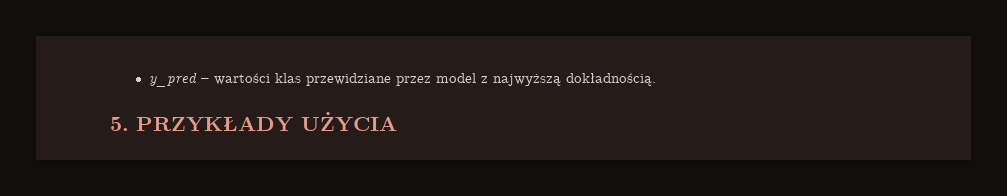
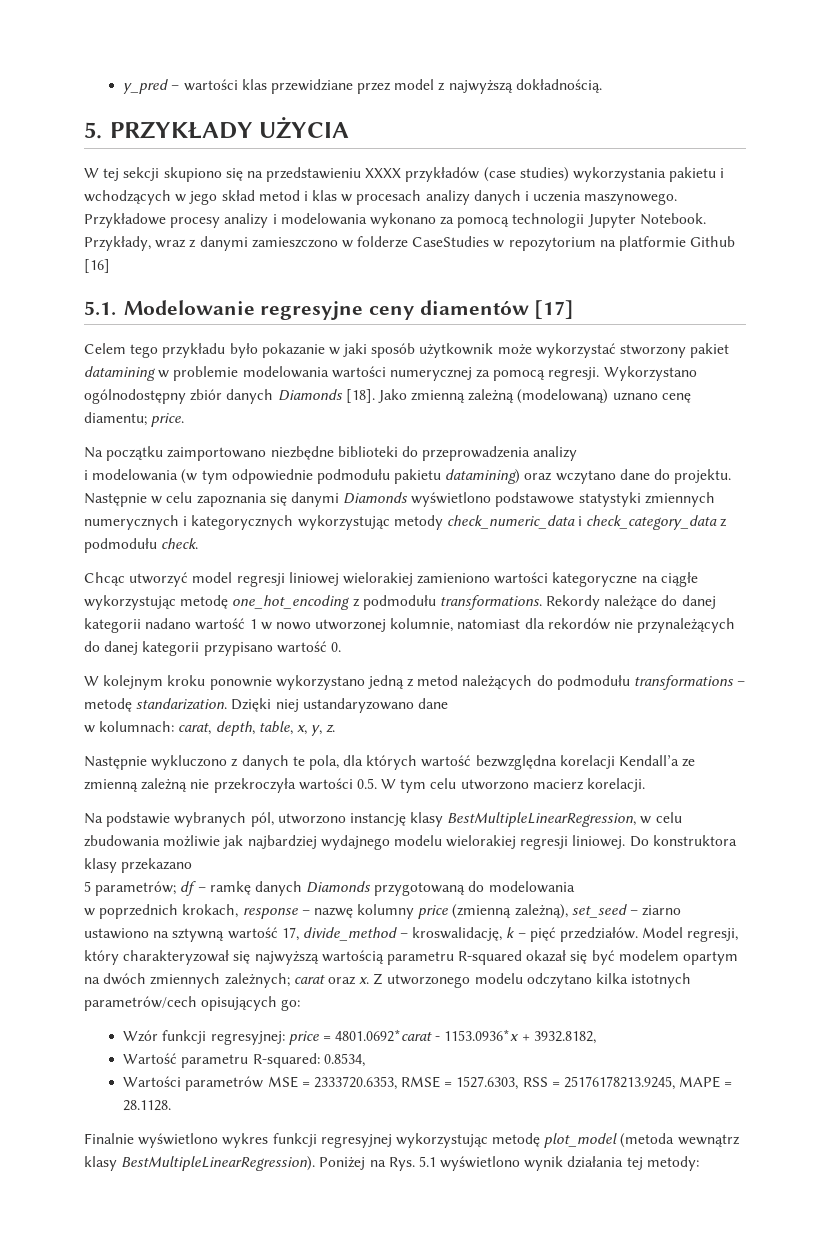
+ W tej sekcji skupiono się na przedstawieniu XXXX przykładów (case studies) wykorzystania pakietu i wchodzących w jego skład metod i klas w procesach analizy danych i uczenia maszynowego. Przykładowe procesy analizy i modelowania wykonano za pomocą technologii Jupyter Notebook. Przykłady, wraz z danymi zamieszczono w folderze CaseStudies w repozytorium na platformie Github [16]
+ 5.1. Modelowanie regresyjne ceny diamentów [17]
+ Celem tego przykładu było pokazanie w jaki sposób użytkownik może wykorzystać stworzony pakiet datamining w problemie modelowania wartości numerycznej za pomocą regresji. Wykorzystano ogólnodostępny zbiór danych Diamonds [18]. Jako zmienną zależną (modelowaną) uznano cenę diamentu; price.
+ Na początku zaimportowano niezbędne biblioteki do przeprowadzenia analizy
+ i modelowania (w tym odpowiednie podmodułu pakietu datamining) oraz wczytano dane do projektu. Następnie w celu zapoznania się danymi Diamonds wyświetlono podstawowe statystyki zmiennych numerycznych i kategorycznych wykorzystując metody check_numeric_data i check_category_data z podmodułu check.
+ Chcąc utworzyć model regresji liniowej wielorakiej zamieniono wartości kategoryczne na ciągłe wykorzystując metodę one_hot_encoding z podmodułu transformations. Rekordy należące do danej kategorii nadano wartość 1 w nowo utworzonej kolumnie, natomiast dla rekordów nie przynależących do danej kategorii przypisano wartość 0.
+ W kolejnym kroku ponownie wykorzystano jedną z metod należących do podmodułu transformations – metodę standarization. Dzięki niej ustandaryzowano dane
+ w kolumnach: carat, depth, table, x, y, z.
+ Następnie wykluczono z danych te pola, dla których wartość bezwzględna korelacji Kendall’a ze zmienną zależną nie przekroczyła wartości 0.5. W tym celu utworzono macierz korelacji.
+ Na podstawie wybranych pól, utworzono instancję klasy BestMultipleLinearRegression, w celu zbudowania możliwie jak najbardziej wydajnego modelu wielorakiej regresji liniowej. Do konstruktora klasy przekazano
+ 5 parametrów; df – ramkę danych Diamonds przygotowaną do modelowania
+ w poprzednich krokach, response – nazwę kolumny price (zmienną zależną), set_seed – ziarno ustawiono na sztywną wartość 17, divide_method – kroswalidację, k – pięć przedziałów. Model regresji, który charakteryzował się najwyższą wartością parametru R-squared okazał się być modelem opartym na dwóch zmiennych zależnych; carat oraz x. Z utworzonego modelu odczytano kilka istotnych parametrów/cech opisujących go:
+ Wzór funkcji regresyjnej: price = 4801.0692*carat - 1153.0936*x + 3932.8182,
+ Wartość parametru R-squared: 0.8534,
+ Wartości parametrów MSE = 2333720.6353, RMSE = 1527.6303, RSS = 25176178213.9245, MAPE = 28.1128.
+ Finalnie wyświetlono wykres funkcji regresyjnej wykorzystując metodę plot_model (metoda wewnątrz klasy BestMultipleLinearRegression). Poniżej na Rys. 5.1 wyświetlono wynik działania tej metody:

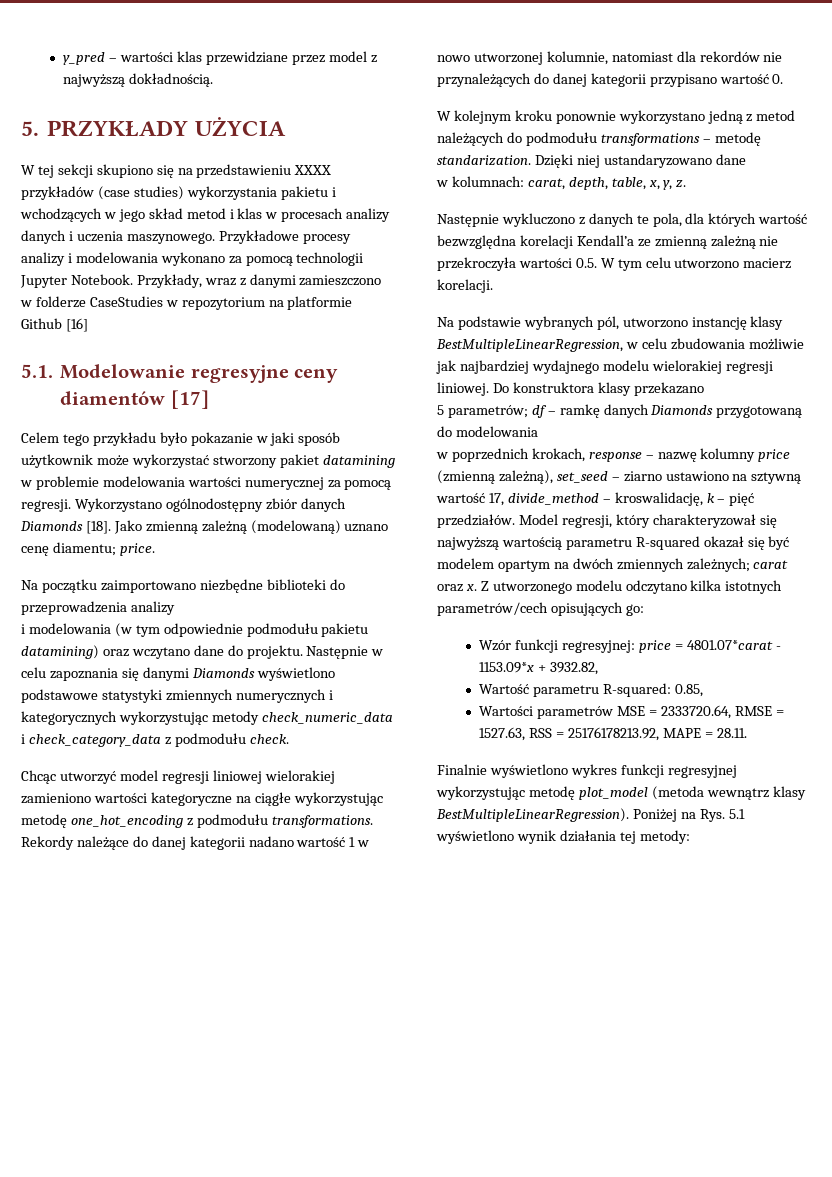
- Wzór funkcji regresyjnej: price = 4801.0692*carat - 1153.0936*x + 3932.8182,
+ Wzór funkcji regresyjnej: price = 4801.07*carat - 1153.09*x + 3932.82,
- Wartość parametru R-squared: 0.8534,
+ Wartość parametru R-squared: 0.85,
- Wartości parametrów MSE = 2333720.6353, RMSE = 1527.6303, RSS = 25176178213.9245, MAPE = 28.1128.
+ Wartości parametrów MSE = 2333720.64, RMSE = 1527.63, RSS = 25176178213.92, MAPE = 28.11.

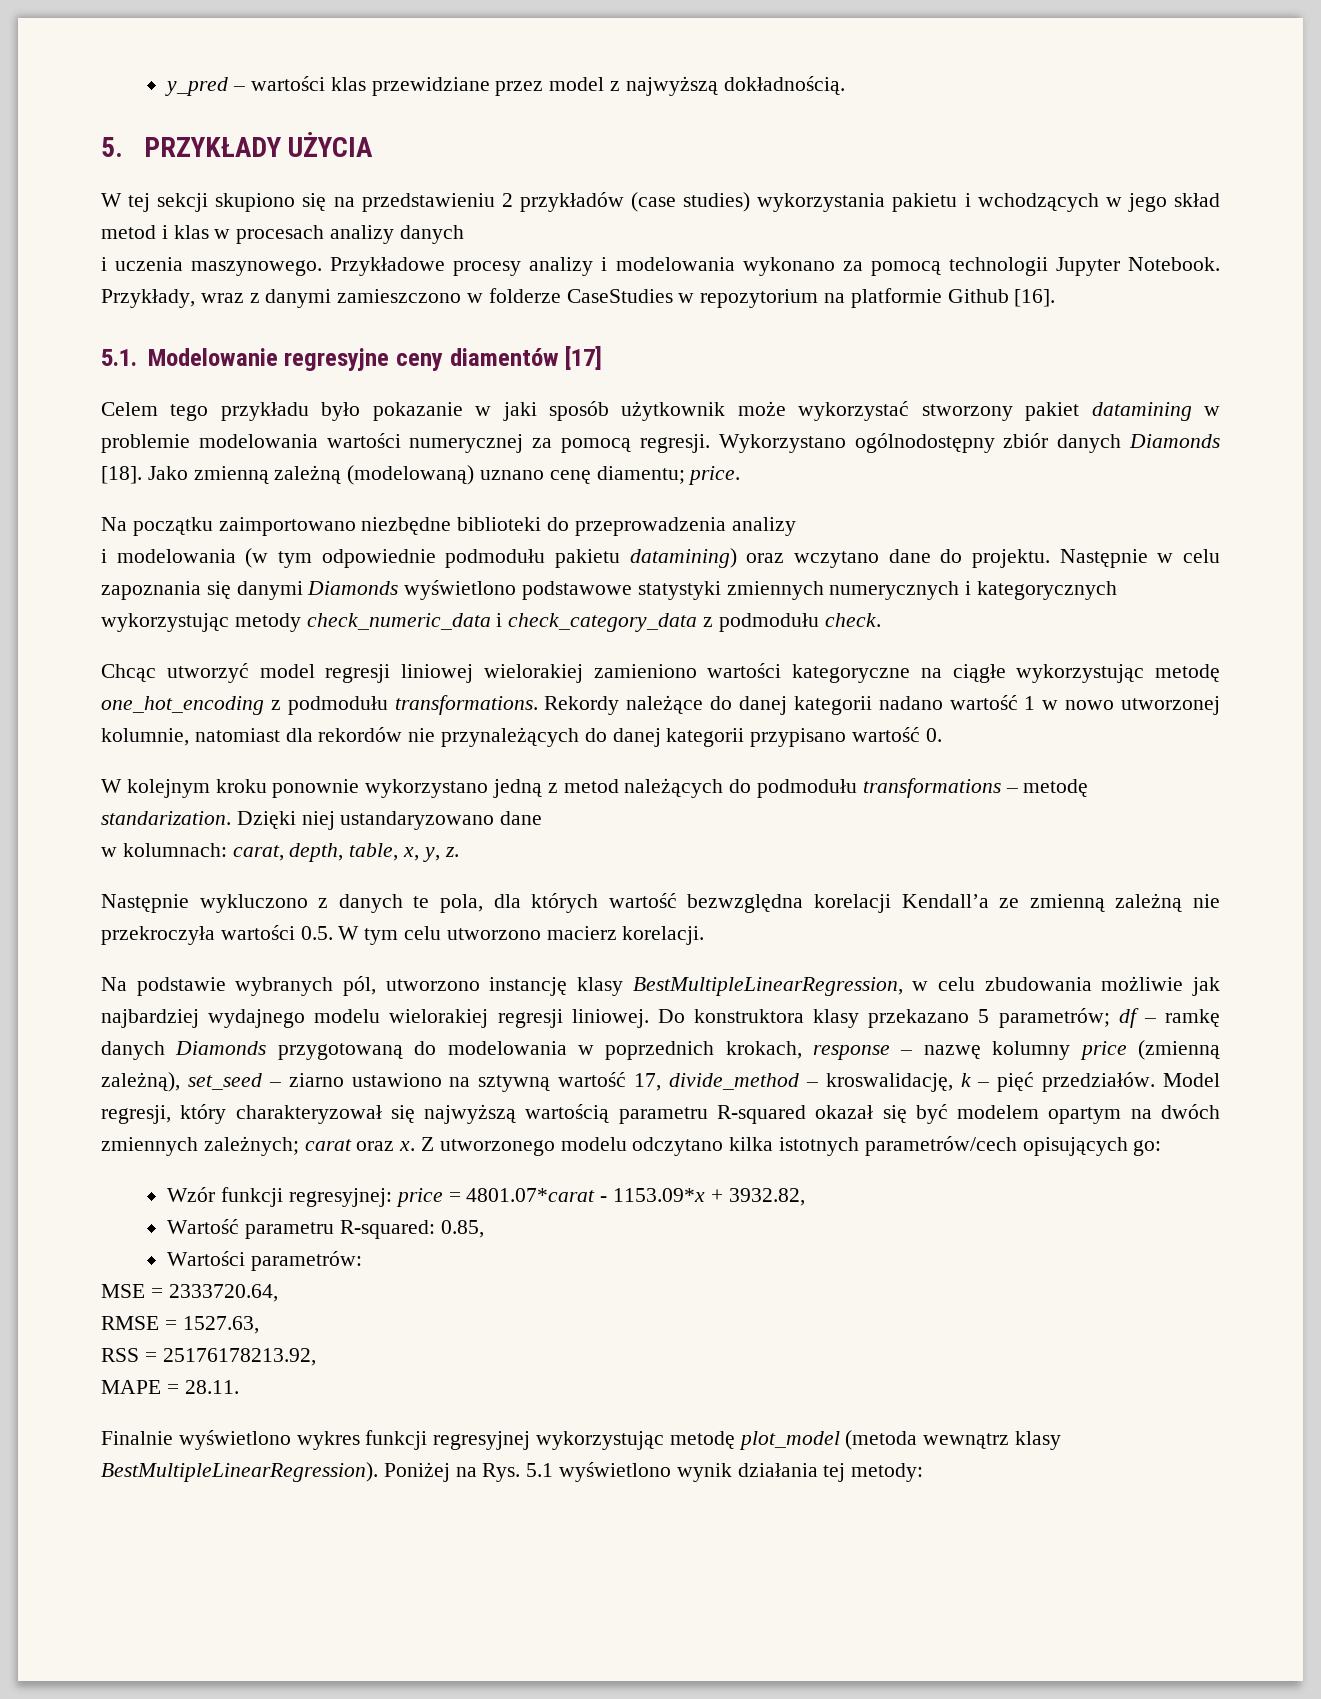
- W tej sekcji skupiono się na przedstawieniu XXXX przykładów (case studies) wykorzystania pakietu i wchodzących w jego skład metod i klas w procesach analizy danych i uczenia maszynowego.
+ W tej sekcji skupiono się na przedstawieniu 2 przykładów (case studies) wykorzystania pakietu i wchodzących w jego skład metod i klas w procesach analizy danych
+ i uczenia maszynowego.
- Przykłady, wraz z danymi zamieszczono w folderze CaseStudies w repozytorium na platformie Github [16]
+ Przykłady, wraz z danymi zamieszczono w folderze CaseStudies w repozytorium na platformie Github [16].
- Do konstruktora klasy przekazano
- 5 parametrów; df – ramkę danych Diamonds przygotowaną do modelowania
- w poprzednich krokach, response – nazwę kolumny price (zmienną zależną), set_seed – ziarno ustawiono na sztywną wartość 17, divide_method – kroswalidację, k – pięć przedziałów.
+ Do konstruktora klasy przekazano 5 parametrów; df – ramkę danych Diamonds przygotowaną do modelowania w poprzednich krokach, response – nazwę kolumny price (zmienną zależną), set_seed – ziarno ustawiono na sztywną wartość 17, divide_method – kroswalidację, k – pięć przedziałów.
- Wartości parametrów MSE = 2333720.64, RMSE = 1527.63, RSS = 25176178213.92, MAPE = 28.11.
+ Wartości parametrów:
+ MSE = 2333720.64,
+ RMSE = 1527.63,
+ RSS = 25176178213.92,
+ MAPE = 28.11.

